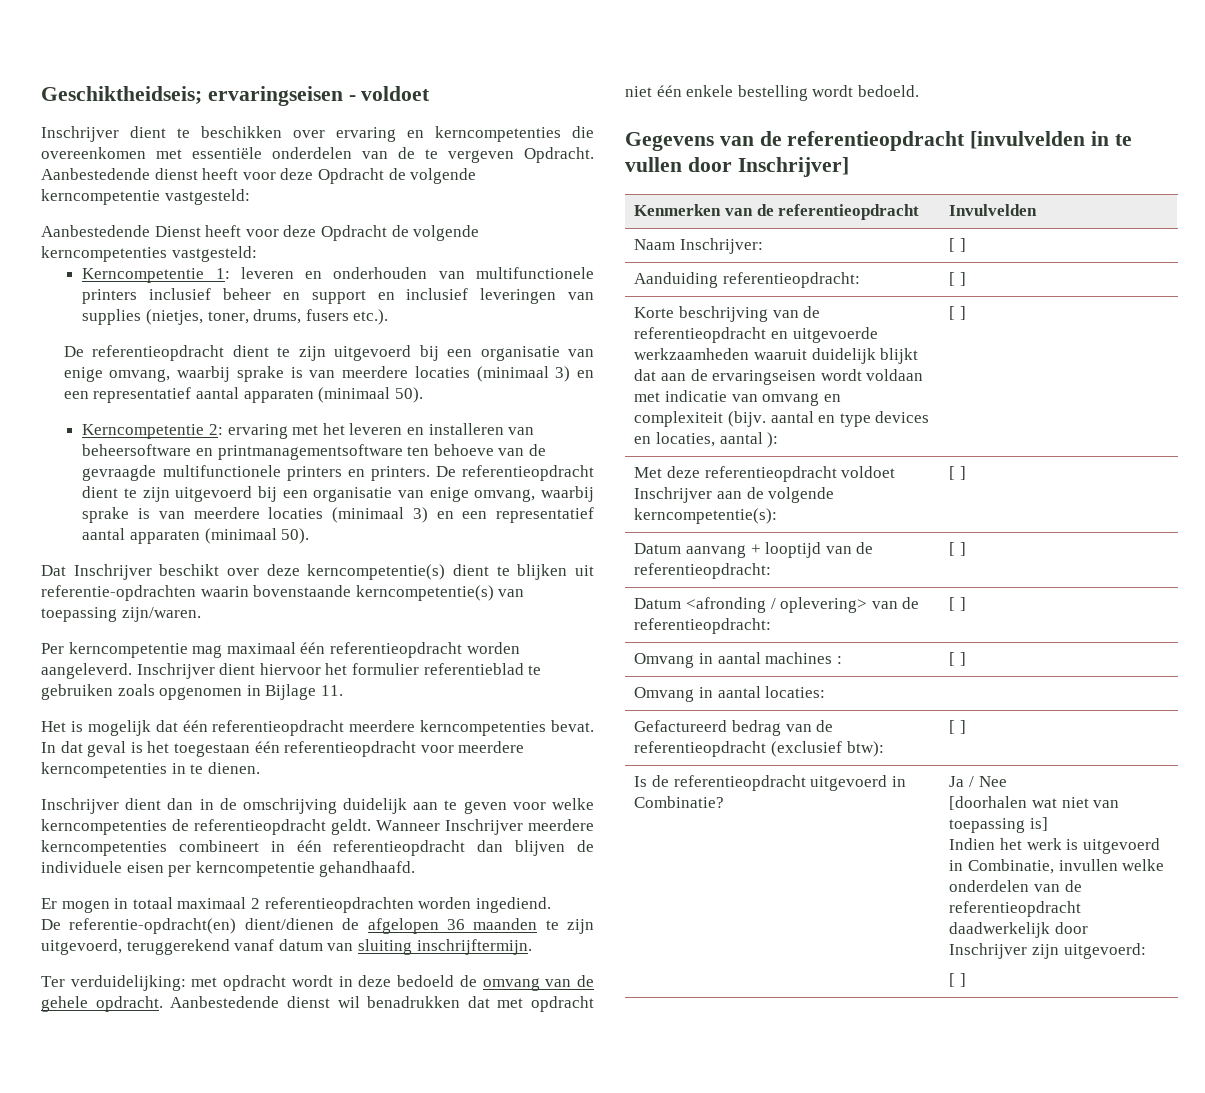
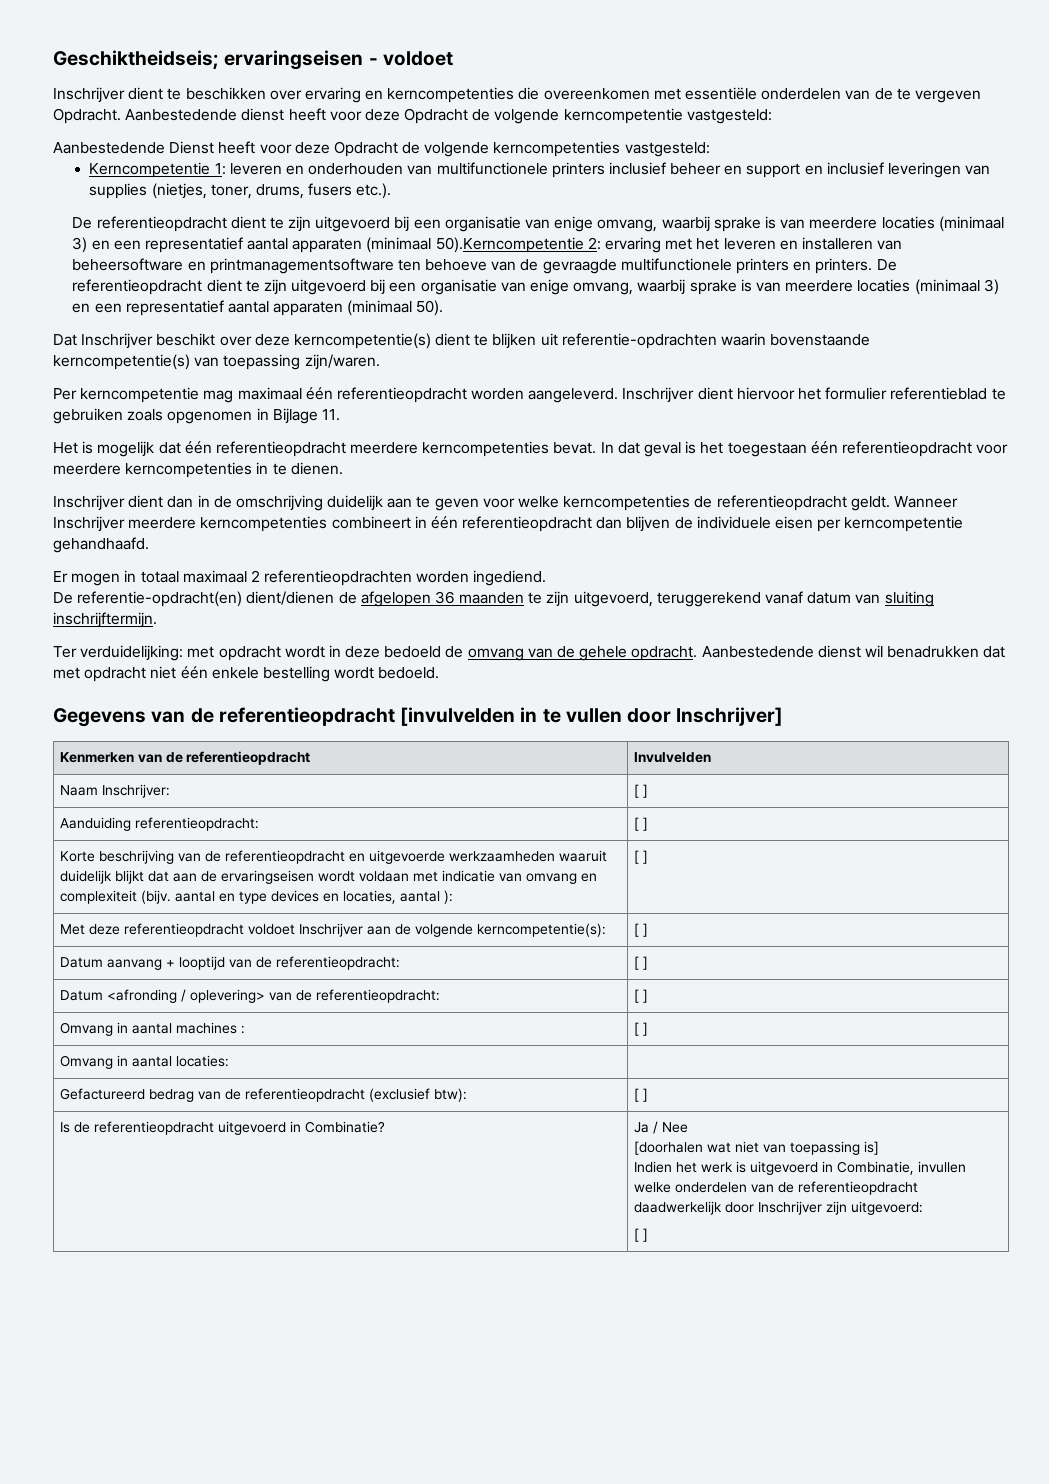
  leveren en onderhouden van multifunctionele printers inclusief beheer en support en inclusief leveringen van supplies (nietjes, toner, drums, fusers etc.).
- De referentieopdracht dient te zijn uitgevoerd bij een organisatie van enige omvang, waarbij sprake is van meerdere locaties (minimaal 3) en een representatief aantal apparaten (minimaal 50).
- Kerncompetentie 2:
+ De referentieopdracht dient te zijn uitgevoerd bij een organisatie van enige omvang, waarbij sprake is van meerdere locaties (minimaal 3) en een representatief aantal apparaten (minimaal 50).Kerncompetentie 2:

